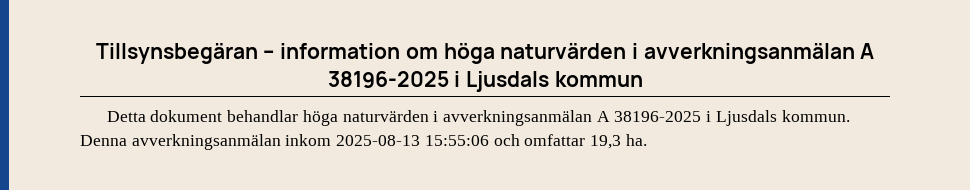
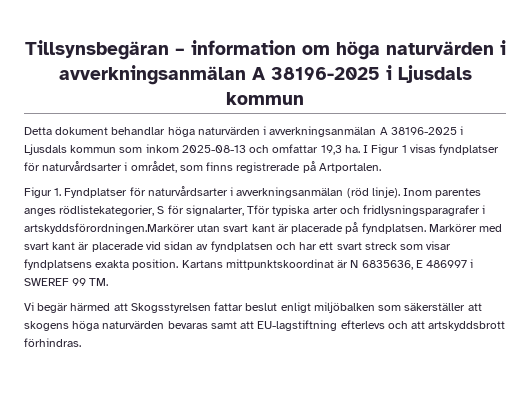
- Detta dokument behandlar höga naturvärden i avverkningsanmälan A 38196-2025 i Ljusdals kommun. Denna avverkningsanmälan inkom 2025-08-13 15:55:06 och omfattar 19,3 ha.
+ Detta dokument behandlar höga naturvärden i avverkningsanmälan A 38196-2025 i Ljusdals kommun som inkom 2025-08-13 och omfattar 19,3 ha.
+ I Figur 1 visas fyndplatser för naturvårdsarter i området, som finns registrerade på Artportalen.
+ Figur 1. Fyndplatser för naturvårdsarter i avverkningsanmälan (röd linje). Inom parentes anges rödlistekategorier, S för signalarter, Tför typiska arter och fridlysningsparagrafer i artskyddsförordningen.Markörer utan svart kant är placerade på fyndplatsen. Markörer med svart kant är placerade vid sidan av fyndplatsen och har ett svart streck som visar fyndplatsens exakta position. Kartans mittpunktskoordinat är N 6835636, E 486997 i SWEREF 99 TM.
+ Vi begär härmed att Skogsstyrelsen fattar beslut enligt miljöbalken som säkerställer att skogens höga naturvärden bevaras samt att EU-lagstiftning efterlevs och att artskyddsbrott förhindras.

